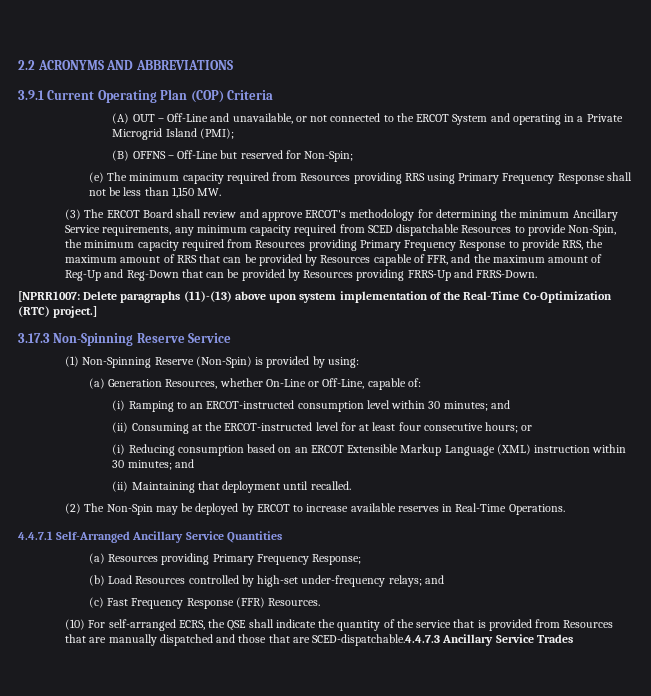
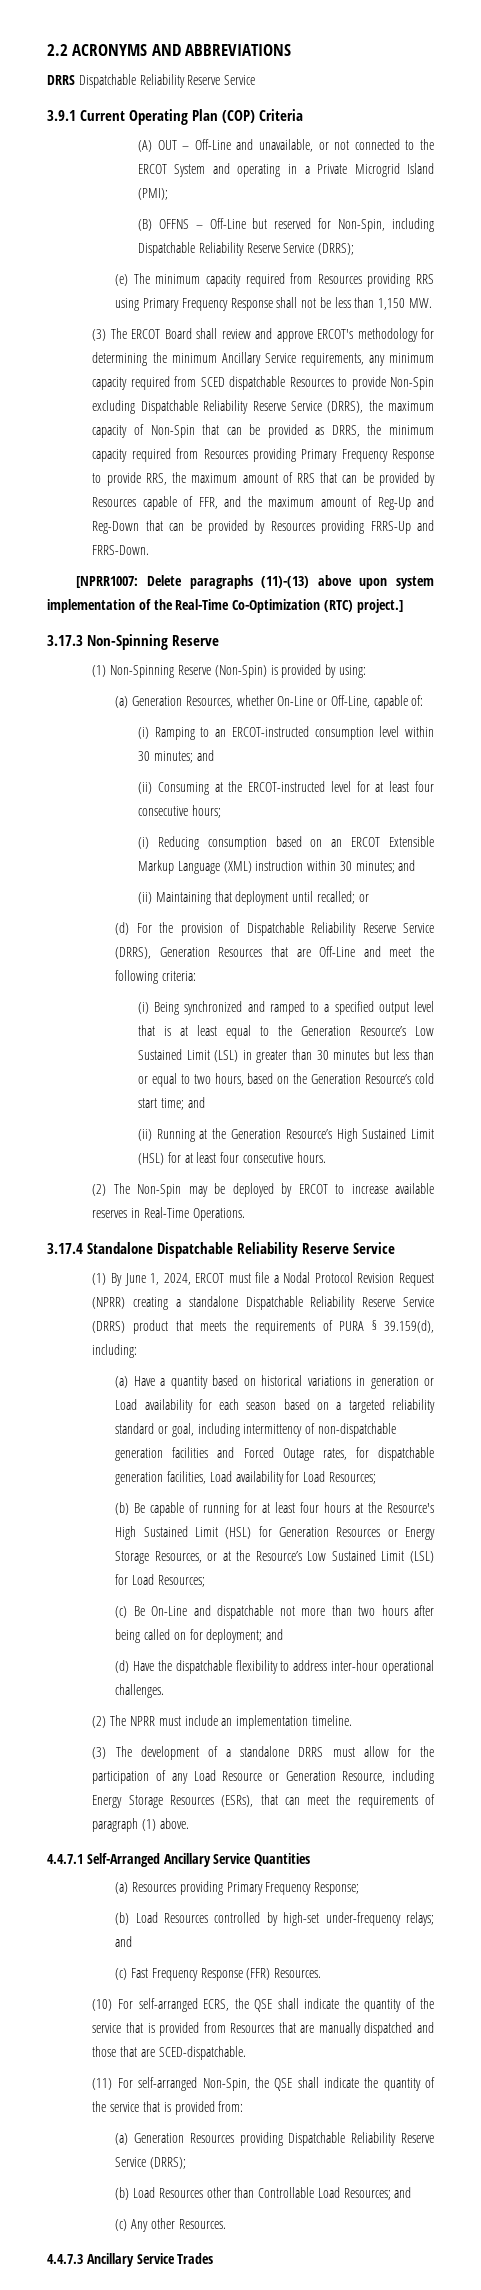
+ DRRS Dispatchable Reliability Reserve Service
- (B) OFFNS – Off-Line but reserved for Non-Spin;
+ (B) OFFNS – Off-Line but reserved for Non-Spin, including Dispatchable Reliability Reserve Service (DRRS);
- (3) The ERCOT Board shall review and approve ERCOT's methodology for determining the minimum Ancillary Service requirements, any minimum capacity required from SCED dispatchable Resources to provide Non-Spin, the minimum capacity required from Resources providing Primary Frequency Response to provide RRS, the maximum amount of RRS that can be provided by Resources capable of FFR, and the maximum amount of Reg-Up and Reg-Down that can be provided by Resources providing FRRS-Up and FRRS-Down.
+ (3) The ERCOT Board shall review and approve ERCOT's methodology for determining the minimum Ancillary Service requirements, any minimum capacity required from SCED dispatchable Resources to provide Non-Spin excluding Dispatchable Reliability Reserve Service (DRRS), the maximum capacity of Non-Spin that can be provided as DRRS, the minimum capacity required from Resources providing Primary Frequency Response to provide RRS, the maximum amount of RRS that can be provided by Resources capable of FFR, and the maximum amount of Reg-Up and Reg-Down that can be provided by Resources providing FRRS-Up and FRRS-Down.
- 3.17.3 Non-Spinning Reserve Service
+ 3.17.3 Non-Spinning Reserve
- (ii) Consuming at the ERCOT-instructed level for at least four consecutive hours; or
+ (ii) Consuming at the ERCOT-instructed level for at least four consecutive hours;
- (ii) Maintaining that deployment until recalled.
+ (ii) Maintaining that deployment until recalled; or
+ (d) For the provision of Dispatchable Reliability Reserve Service (DRRS), Generation Resources that are Off-Line and meet the following criteria:
+ (i) Being synchronized and ramped to a specified output level that is at least equal to the Generation Resource’s Low Sustained Limit (LSL) in greater than 30 minutes but less than or equal to two hours, based on the Generation Resource’s cold start time; and
+ (ii) Running at the Generation Resource’s High Sustained Limit (HSL) for at least four consecutive hours.
+ 3.17.4 Standalone Dispatchable Reliability Reserve Service
+ (1) By June 1, 2024, ERCOT must file a Nodal Protocol Revision Request (NPRR) creating a standalone Dispatchable Reliability Reserve Service (DRRS) product that meets the requirements of PURA § 39.159(d), including:
+ (a) Have a quantity based on historical variations in generation or Load availability for each season based on a targeted reliability standard or goal, including intermittency of non-dispatchable generation facilities and Forced Outage rates, for dispatchable generation facilities, Load availability for Load Resources;
+ (b) Be capable of running for at least four hours at the Resource's High Sustained Limit (HSL) for Generation Resources or Energy Storage Resources, or at the Resource’s Low Sustained Limit (LSL) for Load Resources;
+ (c) Be On-Line and dispatchable not more than two hours after being called on for deployment; and
+ (d) Have the dispatchable flexibility to address inter-hour operational challenges.
+ (2) The NPRR must include an implementation timeline.
+ (3) The development of a standalone DRRS must allow for the participation of any Load Resource or Generation Resource, including Energy Storage Resources (ESRs), that can meet the requirements of paragraph (1) above.
- (10) For self-arranged ECRS, the QSE shall indicate the quantity of the service that is provided from Resources that are manually dispatched and those that are SCED-dispatchable.4.4.7.3 Ancillary Service Trades
+ (10) For self-arranged ECRS, the QSE shall indicate the quantity of the service that is provided from Resources that are manually dispatched and those that are SCED-dispatchable.
+ (11) For self-arranged Non-Spin, the QSE shall indicate the quantity of the service that is provided from:
+ (a) Generation Resources providing Dispatchable Reliability Reserve Service (DRRS);
+ (b) Load Resources other than Controllable Load Resources; and
+ (c) Any other Resources.
+ 4.4.7.3 Ancillary Service Trades

